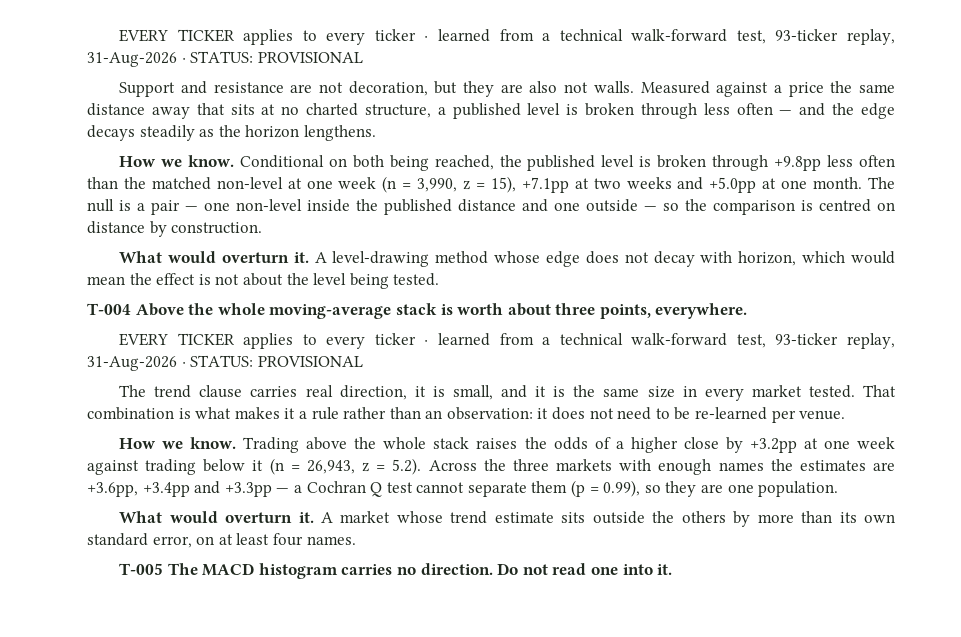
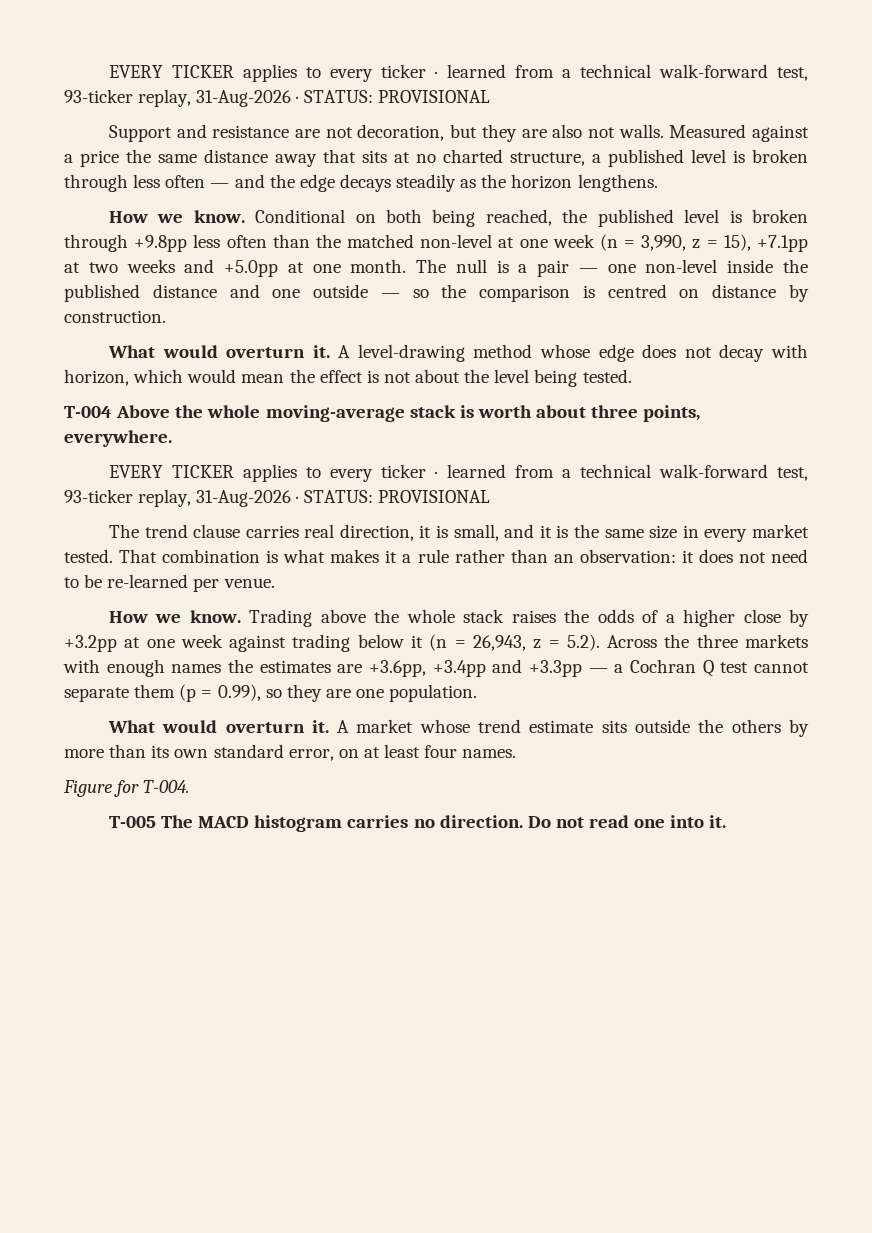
+ Figure for T-004.

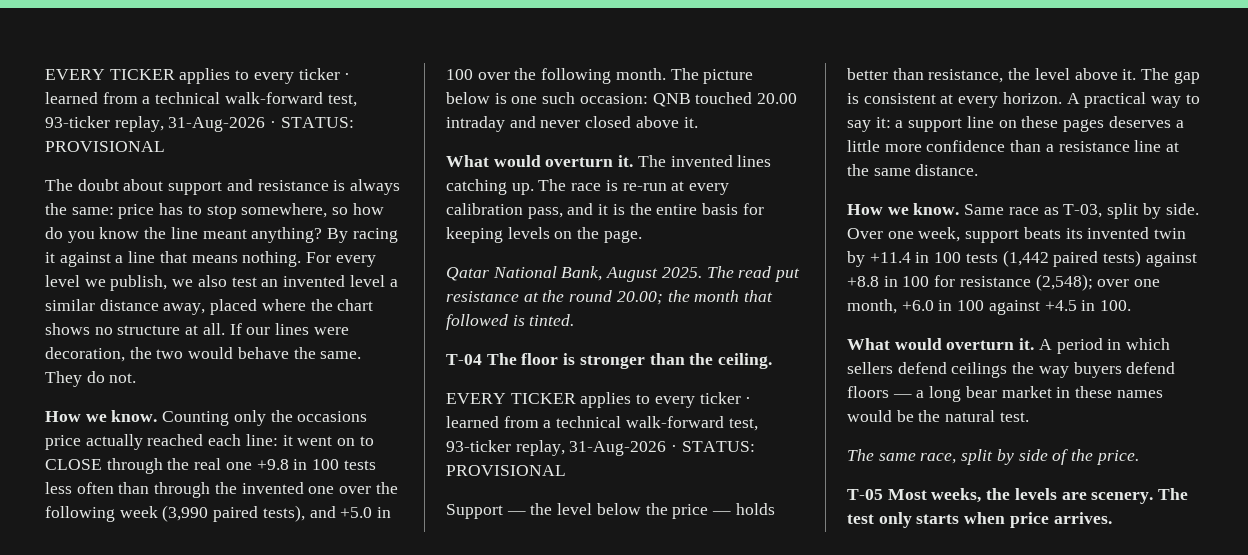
- Support and resistance are not decoration, but they are also not walls. Measured against a price the same distance away that sits at no charted structure, a published level is broken through less often — and the edge decays steadily as the horizon lengthens.
- How we know. Conditional on both being reached, the published level is broken through +9.8pp less often than the matched non-level at one week (n = 3,990, z = 15), +7.1pp at two weeks and +5.0pp at one month. The null is a pair — one non-level inside the published distance and one outside — so the comparison is centred on distance by construction.
- What would overturn it. A level-drawing method whose edge does not decay with horizon, which would mean the effect is not about the level being tested.
- T-004 Above the whole moving-average stack is worth about three points, everywhere.
+ The doubt about support and resistance is always the same: price has to stop somewhere, so how do you know the line meant anything? By racing it against a line that means nothing. For every level we publish, we also test an invented level a similar distance away, placed where the chart shows no structure at all. If our lines were decoration, the two would behave the same. They do not.
+ How we know. Counting only the occasions price actually reached each line: it went on to CLOSE through the real one +9.8 in 100 tests less often than through the invented one over the following week (3,990 paired tests), and +5.0 in 100 over the following month. The picture below is one such occasion: QNB touched 20.00 intraday and never closed above it.
+ What would overturn it. The invented lines catching up. The race is re-run at every calibration pass, and it is the entire basis for keeping levels on the page.
+ Qatar National Bank, August 2025. The read put resistance at the round 20.00; the month that followed is tinted.
+ T-04 The floor is stronger than the ceiling.
  EVERY TICKER applies to every ticker · learned from a technical walk-forward test, 93-ticker replay, 31-Aug-2026 · STATUS: PROVISIONAL
- The trend clause carries real direction, it is small, and it is the same size in every market tested. That combination is what makes it a rule rather than an observation: it does not need to be re-learned per venue.
- How we know. Trading above the whole stack raises the odds of a higher close by +3.2pp at one week against trading below it (n = 26,943, z = 5.2). Across the three markets with enough names the estimates are +3.6pp, +3.4pp and +3.3pp — a Cochran Q test cannot separate them (p = 0.99), so they are one population.
- What would overturn it. A market whose trend estimate sits outside the others by more than its own standard error, on at least four names.
- Figure for T-004.
- T-005 The MACD histogram carries no direction. Do not read one into it.
+ Support — the level below the price — holds better than resistance, the level above it. The gap is consistent at every horizon. A practical way to say it: a support line on these pages deserves a little more confidence than a resistance line at the same distance.
+ How we know. Same race as T-03, split by side. Over one week, support beats its invented twin by +11.4 in 100 tests (1,442 paired tests) against +8.8 in 100 for resistance (2,548); over one month, +6.0 in 100 against +4.5 in 100.
+ What would overturn it. A period in which sellers defend ceilings the way buyers defend floors — a long bear market in these names would be the natural test.
+ The same race, split by side of the price.
+ T-05 Most weeks, the levels are scenery. The test only starts when price arrives.

